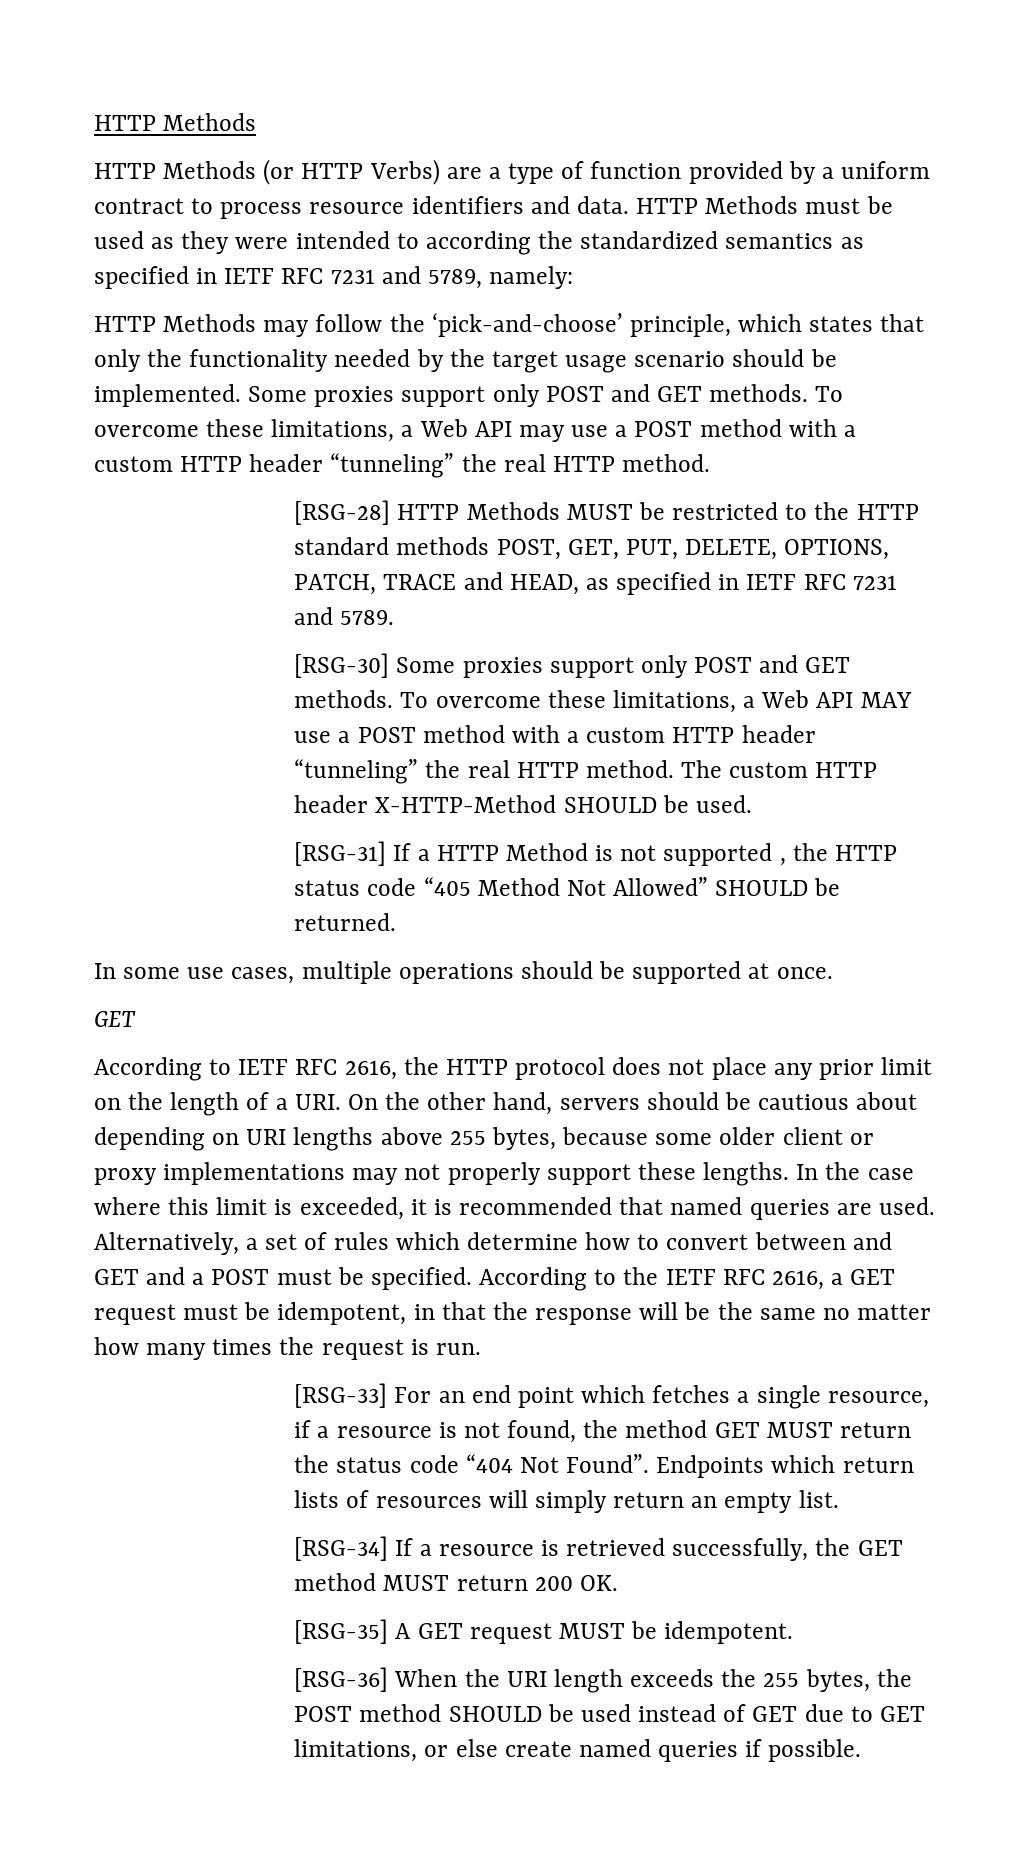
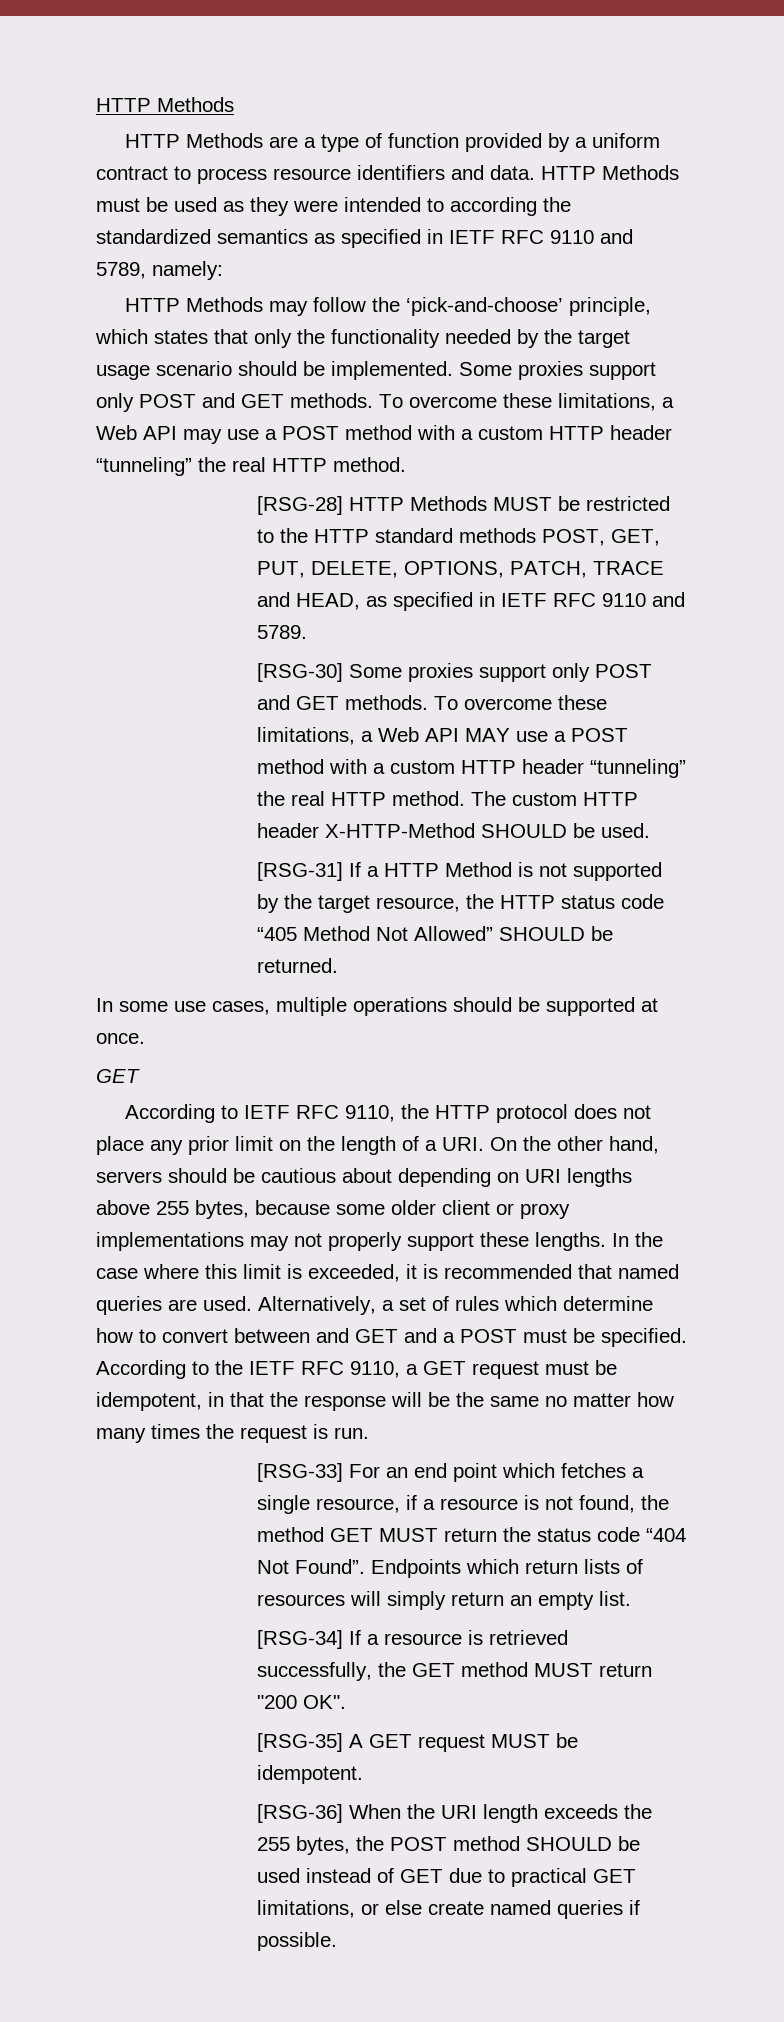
- HTTP Methods (or HTTP Verbs) are a type of function provided by a uniform contract to process resource identifiers and data.
+ HTTP Methods are a type of function provided by a uniform contract to process resource identifiers and data.
- HTTP Methods must be used as they were intended to according the standardized semantics as specified in IETF RFC 7231 and 5789, namely:
+ HTTP Methods must be used as they were intended to according the standardized semantics as specified in IETF RFC 9110 and 5789, namely:
- [RSG-28] HTTP Methods MUST be restricted to the HTTP standard methods POST, GET, PUT, DELETE, OPTIONS, PATCH, TRACE and HEAD, as specified in IETF RFC 7231 and 5789.
+ [RSG-28] HTTP Methods MUST be restricted to the HTTP standard methods POST, GET, PUT, DELETE, OPTIONS, PATCH, TRACE and HEAD, as specified in IETF RFC 9110 and 5789.
- [RSG-31] If a HTTP Method is not supported , the HTTP status code “405 Method Not Allowed” SHOULD be returned.
+ [RSG-31] If a HTTP Method is not supported by the target resource, the HTTP status code “405 Method Not Allowed” SHOULD be returned.
- According to IETF RFC 2616, the HTTP protocol does not place any prior limit on the length of a URI. On the other hand, servers should be cautious about depending on URI lengths above 255 bytes, because some older client or proxy implementations may not properly support these lengths.
+ According to IETF RFC 9110, the HTTP protocol does not place any prior limit on the length of a URI. On the other hand, servers should be cautious about depending on URI lengths above 255 bytes, because some older client or proxy implementations may not properly support these lengths.
- According to the IETF RFC 2616, a GET request must be idempotent, in that the response will be the same no matter how many times the request is run.
+ According to the IETF RFC 9110, a GET request must be idempotent, in that the response will be the same no matter how many times the request is run.
- [RSG-34] If a resource is retrieved successfully, the GET method MUST return 200 OK.
+ [RSG-34] If a resource is retrieved successfully, the GET method MUST return "200 OK".
- [RSG-36] When the URI length exceeds the 255 bytes, the POST method SHOULD be used instead of GET due to GET limitations, or else create named queries if possible.
+ [RSG-36] When the URI length exceeds the 255 bytes, the POST method SHOULD be used instead of GET due to practical GET limitations, or else create named queries if possible.

